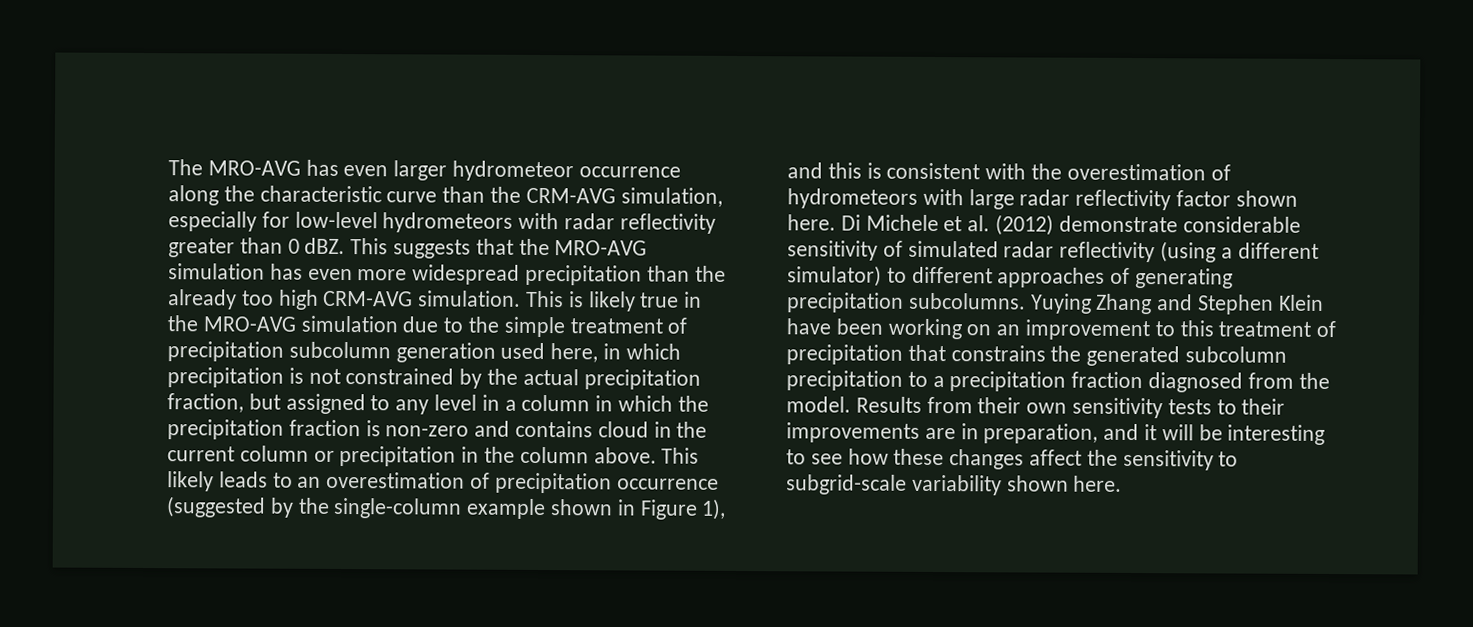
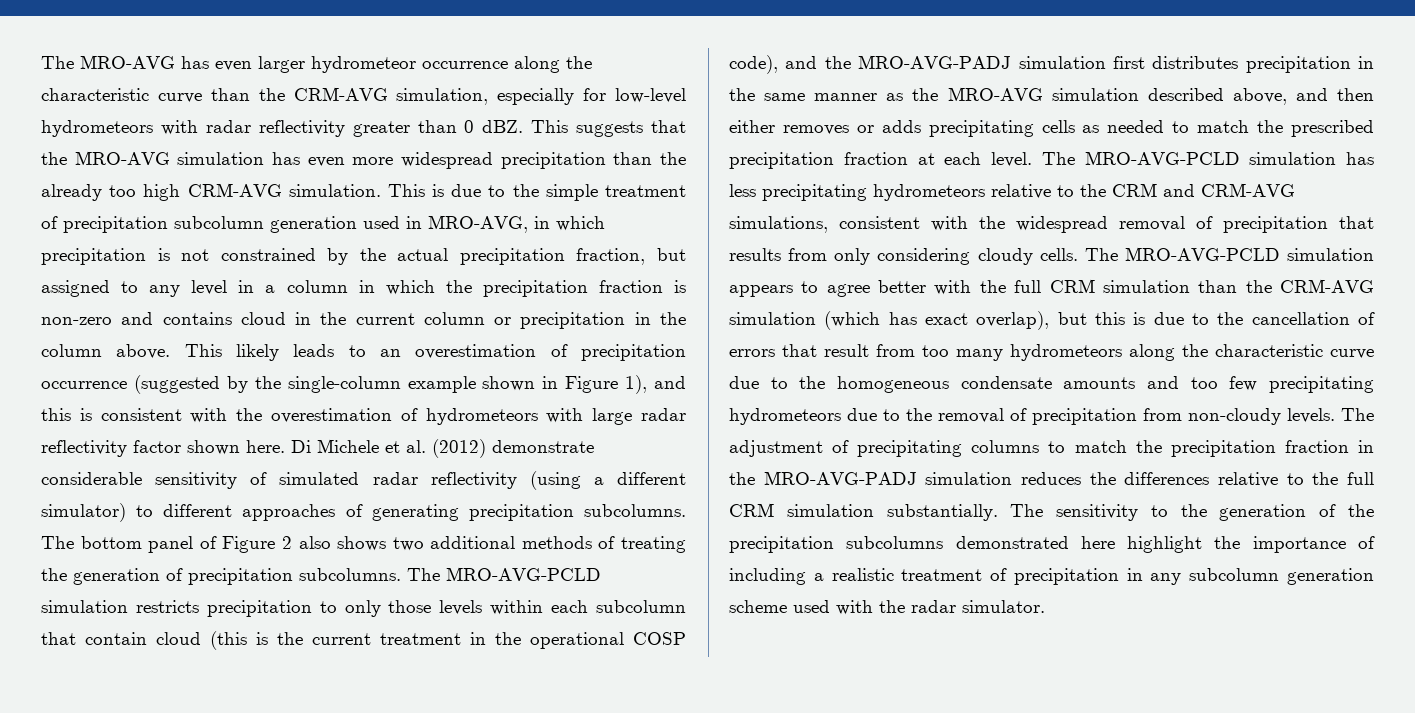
- This is likely true in the MRO-AVG simulation due to the simple treatment of precipitation subcolumn generation used here, in which precipitation is not constrained by the actual precipitation fraction, but assigned to any level in a column in which the precipitation fraction is non-zero and contains cloud in the current column or precipitation in the column above.
+ This is due to the simple treatment of precipitation subcolumn generation used in MRO-AVG, in which precipitation is not constrained by the actual precipitation fraction, but assigned to any level in a column in which the precipitation fraction is non-zero and contains cloud in the current column or precipitation in the column above.
- Yuying Zhang and Stephen Klein have been working on an improvement to this treatment of precipitation that constrains the generated subcolumn precipitation to a precipitation fraction diagnosed from the model. Results from their own sensitivity tests to their improvements are in preparation, and it will be interesting to see how these changes affect the sensitivity to subgrid-scale variability shown here.
+ The bottom panel of Figure 2 also shows two additional methods of treating the generation of precipitation subcolumns. The MRO-AVG-PCLD simulation restricts precipitation to only those levels within each subcolumn that contain cloud (this is the current treatment in the operational COSP code), and the MRO-AVG-PADJ simulation first distributes precipitation in the same manner as the MRO-AVG simulation described above, and then either removes or adds precipitating cells as needed to match the prescribed precipitation fraction at each level. The MRO-AVG-PCLD simulation has less precipitating hydrometeors relative to the CRM and CRM-AVG simulations, consistent with the widespread removal of precipitation that results from only considering cloudy cells. The MRO-AVG-PCLD simulation appears to agree better with the full CRM simulation than the CRM-AVG simulation (which has exact overlap), but this is due to the cancellation of errors that result from too many hydrometeors along the characteristic curve due to the homogeneous condensate amounts and too few precipitating hydrometeors due to the removal of precipitation from non-cloudy levels. The adjustment of precipitating columns to match the precipitation fraction in the MRO-AVG-PADJ simulation reduces the differences relative to the full CRM simulation substantially. The sensitivity to the generation of the precipitation subcolumns demonstrated here highlight the importance of including a realistic treatment of precipitation in any subcolumn generation scheme used with the radar simulator.

